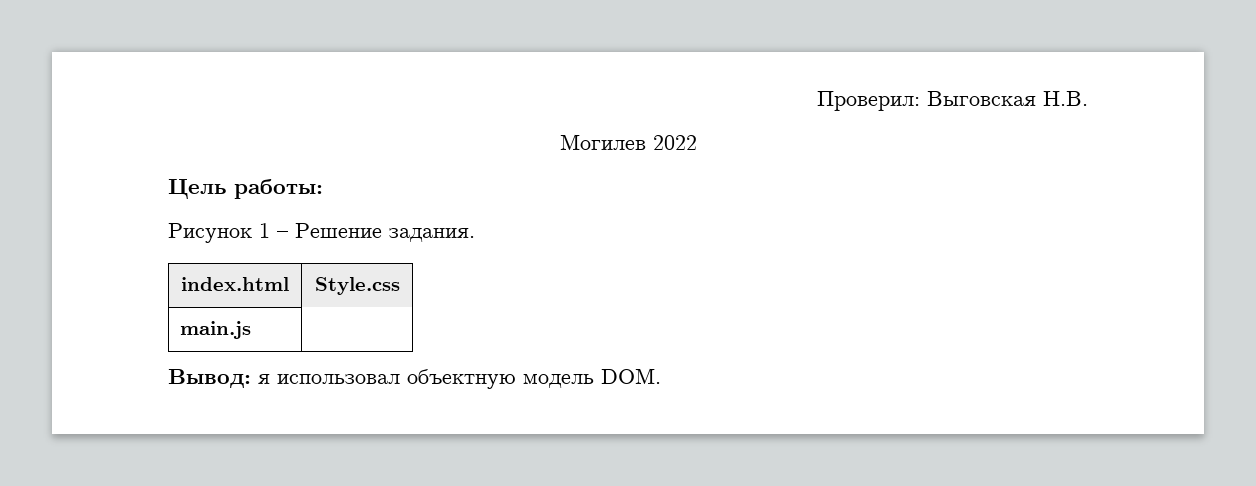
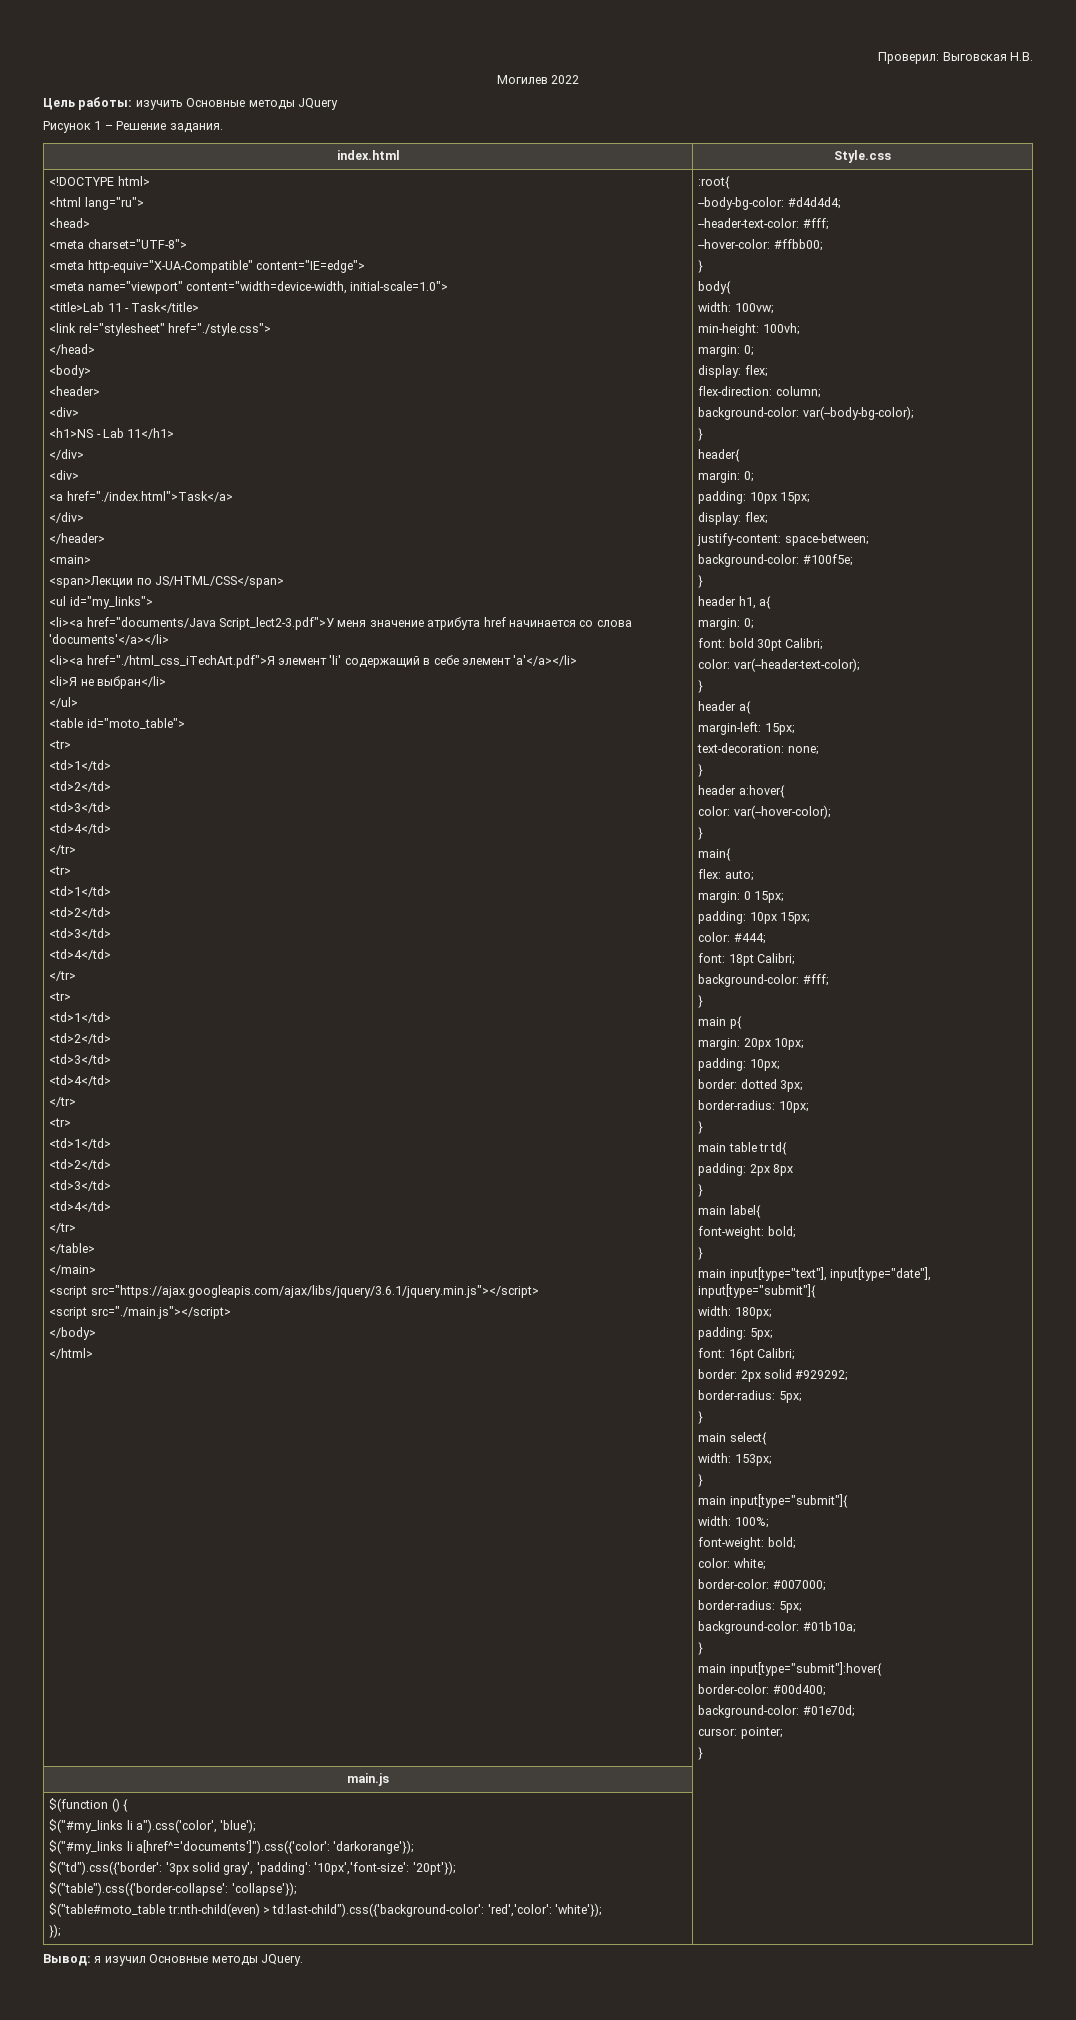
- Цель работы:
+ Цель работы: изучить Основные методы JQuery
+ <!DOCTYPE html>
+ <html lang="ru">
+ <head>
+ <meta charset="UTF-8">
+ <meta http-equiv="X-UA-Compatible" content="IE=edge">
+ <meta name="viewport" content="width=device-width, initial-scale=1.0">
+ <title>Lab 11 - Task</title>
+ <link rel="stylesheet" href="./style.css">
+ </head>
+ <body>
+ <header>
+ <div>
+ <h1>NS - Lab 11</h1>
+ </div>
+ <div>
+ <a href="./index.html">Task</a>
+ </div>
+ </header>
+ <main>
+ <span>Лекции по JS/HTML/CSS</span>
+ <ul id="my_links">
+ <li><a href="documents/Java Script_lect2-3.pdf">У меня значение атрибута href начинается со слова 'documents'</a></li>
+ <li><a href="./html_css_iTechArt.pdf">Я элемент 'li' содержащий в себе элемент 'a'</a></li>
+ <li>Я не выбран</li>
+ </ul>
+ <table id="moto_table">
+ <tr>
+ <td>1</td>
+ <td>2</td>
+ <td>3</td>
+ <td>4</td>
+ </tr>
+ <tr>
+ <td>1</td>
+ <td>2</td>
+ <td>3</td>
+ <td>4</td>
+ </tr>
+ <tr>
+ <td>1</td>
+ <td>2</td>
+ <td>3</td>
+ <td>4</td>
+ </tr>
+ <tr>
+ <td>1</td>
+ <td>2</td>
+ <td>3</td>
+ <td>4</td>
+ </tr>
+ </table>
+ </main>
+ <script src="https://ajax.googleapis.com/ajax/libs/jquery/3.6.1/jquery.min.js"></script>
+ <script src="./main.js"></script>
+ </body>
+ </html> | :root{
+ --body-bg-color: #d4d4d4;
+ --header-text-color: #fff;
+ --hover-color: #ffbb00;
+ }
+ body{
+ width: 100vw;
+ min-height: 100vh;
+ margin: 0;
+ display: flex;
+ flex-direction: column;
+ background-color: var(--body-bg-color);
+ }
+ header{
+ margin: 0;
+ padding: 10px 15px;
+ display: flex;
+ justify-content: space-between;
+ background-color: #100f5e;
+ }
+ header h1, a{
+ margin: 0;
+ font: bold 30pt Calibri;
+ color: var(--header-text-color);
+ }
+ header a{
+ margin-left: 15px;
+ text-decoration: none;
+ }
+ header a:hover{
+ color: var(--hover-color);
+ }
+ main{
+ flex: auto;
+ margin: 0 15px;
+ padding: 10px 15px;
+ color: #444;
+ font: 18pt Calibri;
+ background-color: #fff;
+ }
+ main p{
+ margin: 20px 10px;
+ padding: 10px;
+ border: dotted 3px;
+ border-radius: 10px;
+ }
+ main table tr td{
+ padding: 2px 8px
+ }
+ main label{
+ font-weight: bold;
+ }
+ main input[type="text"], input[type="date"], input[type="submit"]{
+ width: 180px;
+ padding: 5px;
+ font: 16pt Calibri;
+ border: 2px solid #929292;
+ border-radius: 5px;
+ }
+ main select{
+ width: 153px;
+ }
+ main input[type="submit"]{
+ width: 100%;
+ font-weight: bold;
+ color: white;
+ border-color: #007000;
+ border-radius: 5px;
+ background-color: #01b10a;
+ }
+ main input[type="submit"]:hover{
+ border-color: #00d400;
+ background-color: #01e70d;
+ cursor: pointer;
+ }
  main.js |
- Вывод: я использовал объектную модель DOM.
+ $(function () {
+ $("#my_links li a").css('color', 'blue');
+ $("#my_links li a[href^='documents']").css({'color': 'darkorange'});
+ $("td").css({'border': '3px solid gray', 'padding': '10px','font-size': '20pt'});
+ $("table").css({'border-collapse': 'collapse'});
+ $("table#moto_table tr:nth-child(even) > td:last-child").css({'background-color': 'red','color': 'white'});
+ }); |
+ Вывод: я изучил Основные методы JQuery.

